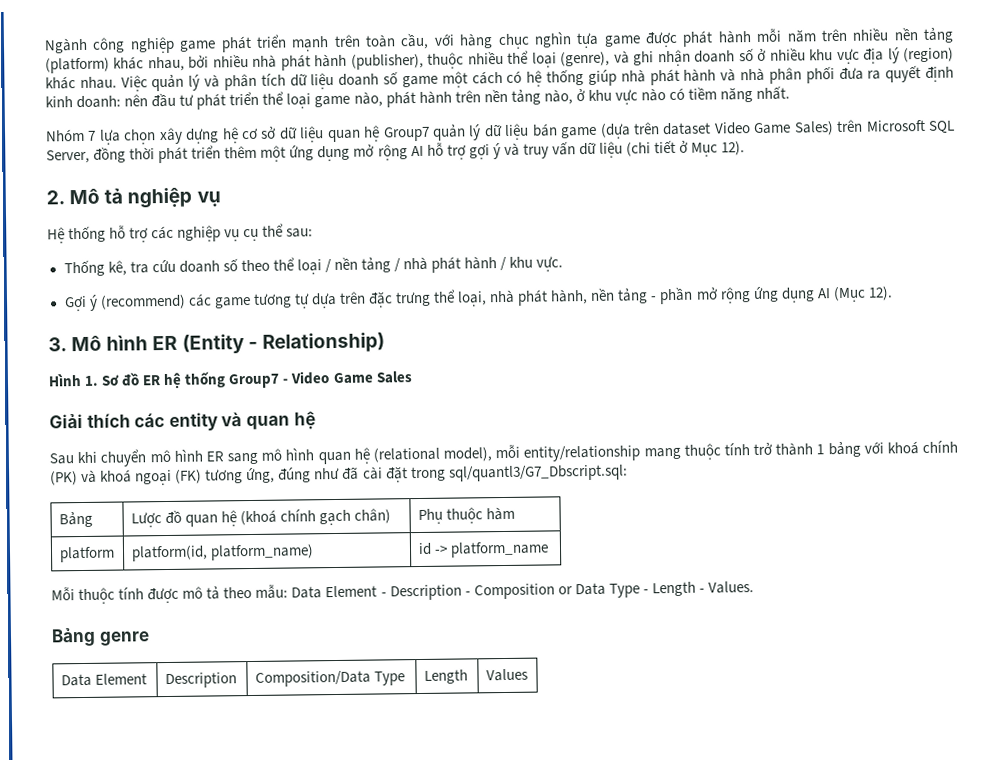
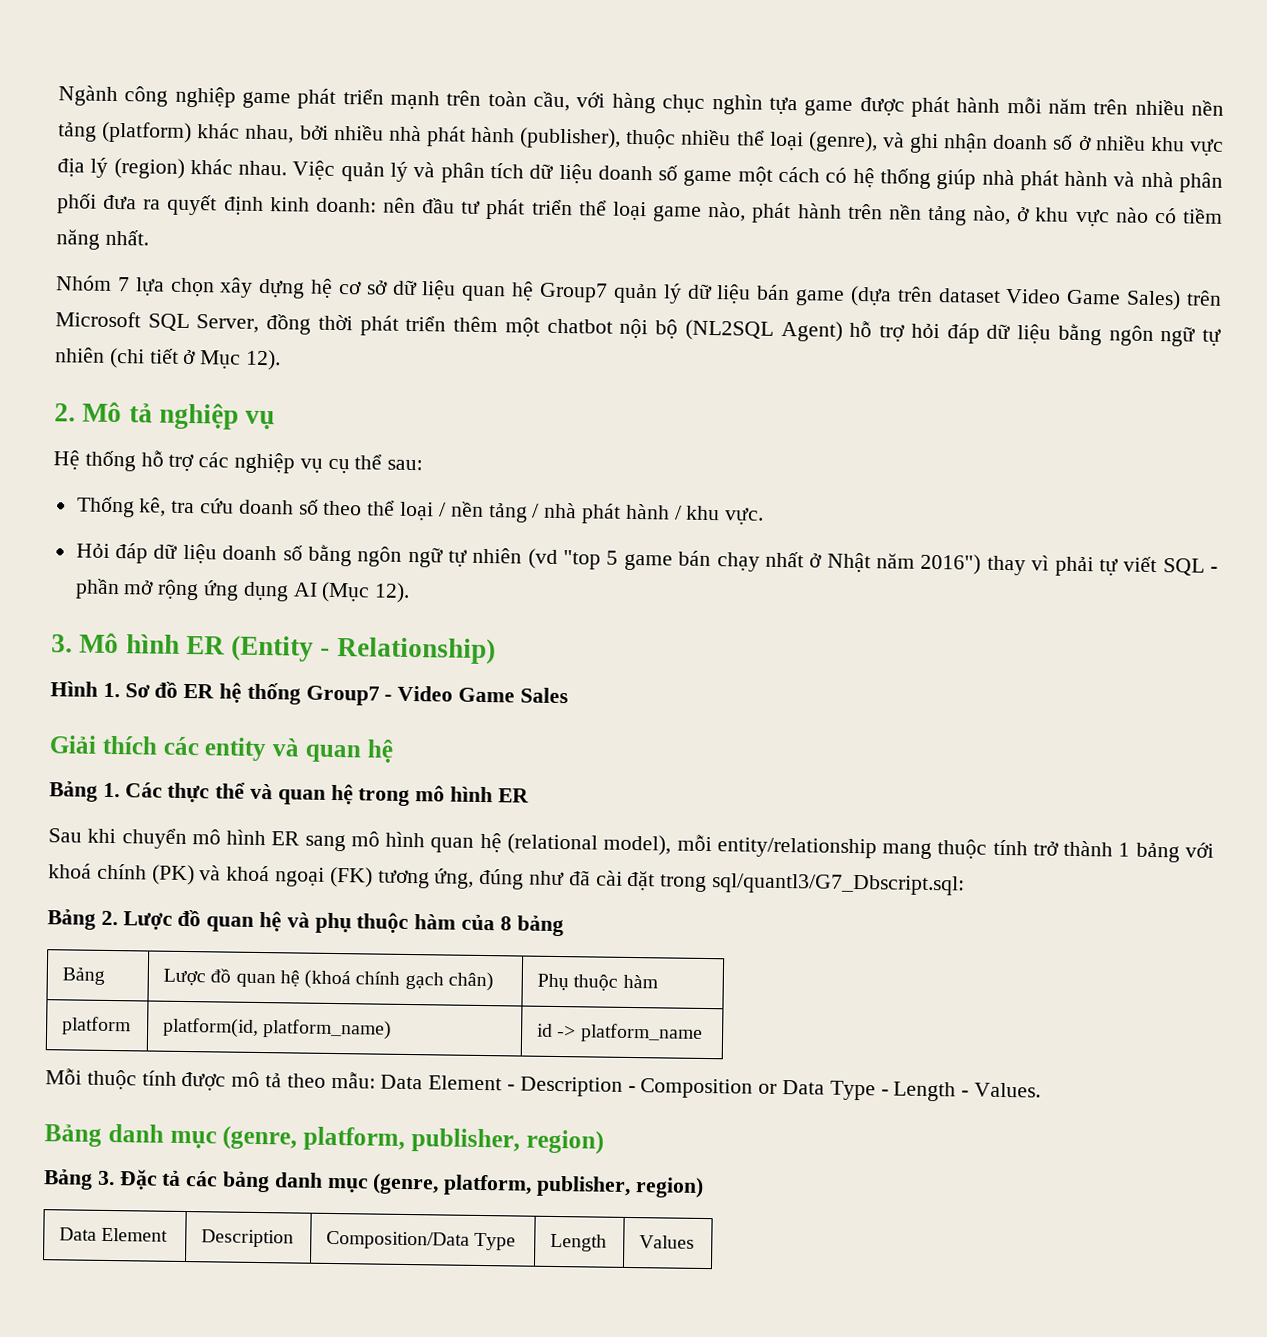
- Nhóm 7 lựa chọn xây dựng hệ cơ sở dữ liệu quan hệ Group7 quản lý dữ liệu bán game (dựa trên dataset Video Game Sales) trên Microsoft SQL Server, đồng thời phát triển thêm một ứng dụng mở rộng AI hỗ trợ gợi ý và truy vấn dữ liệu (chi tiết ở Mục 12).
+ Nhóm 7 lựa chọn xây dựng hệ cơ sở dữ liệu quan hệ Group7 quản lý dữ liệu bán game (dựa trên dataset Video Game Sales) trên Microsoft SQL Server, đồng thời phát triển thêm một chatbot nội bộ (NL2SQL Agent) hỗ trợ hỏi đáp dữ liệu bằng ngôn ngữ tự nhiên (chi tiết ở Mục 12).
- Gợi ý (recommend) các game tương tự dựa trên đặc trưng thể loại, nhà phát hành, nền tảng - phần mở rộng ứng dụng AI (Mục 12).
+ Hỏi đáp dữ liệu doanh số bằng ngôn ngữ tự nhiên (vd "top 5 game bán chạy nhất ở Nhật năm 2016") thay vì phải tự viết SQL - phần mở rộng ứng dụng AI (Mục 12).
+ Bảng 1. Các thực thể và quan hệ trong mô hình ER
+ Bảng 2. Lược đồ quan hệ và phụ thuộc hàm của 8 bảng
- Bảng genre
+ Bảng danh mục (genre, platform, publisher, region)
+ Bảng 3. Đặc tả các bảng danh mục (genre, platform, publisher, region)

